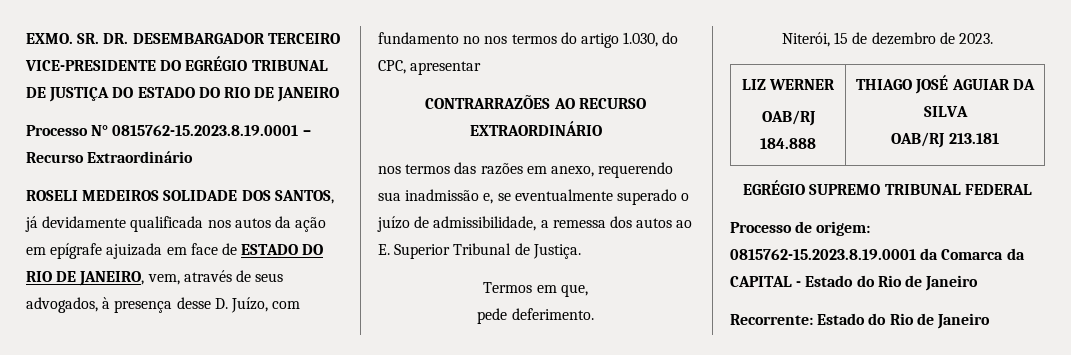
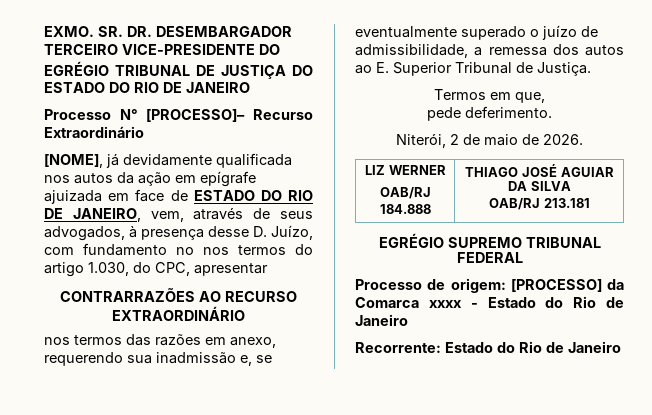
- Processo N° 0815762-15.2023.8.19.0001 – Recurso Extraordinário
+ Processo N° [PROCESSO]– Recurso Extraordinário
- ROSELI MEDEIROS SOLIDADE DOS SANTOS, já devidamente qualificada nos autos da ação em epígrafe ajuizada em face de ESTADO DO RIO DE JANEIRO, vem, através de seus advogados, à presença desse D. Juízo, com fundamento no nos termos do artigo 1.030, do CPC, apresentar
+ [NOME], já devidamente qualificada nos autos da ação em epígrafe ajuizada em face de ESTADO DO RIO DE JANEIRO, vem, através de seus advogados, à presença desse D. Juízo, com fundamento no nos termos do artigo 1.030, do CPC, apresentar
- Niterói, 15 de dezembro de 2023.
+ Niterói, 2 de maio de 2026.
- Processo de origem: 0815762-15.2023.8.19.0001 da Comarca da CAPITAL - Estado do Rio de Janeiro
+ Processo de origem: [PROCESSO] da Comarca xxxx - Estado do Rio de Janeiro

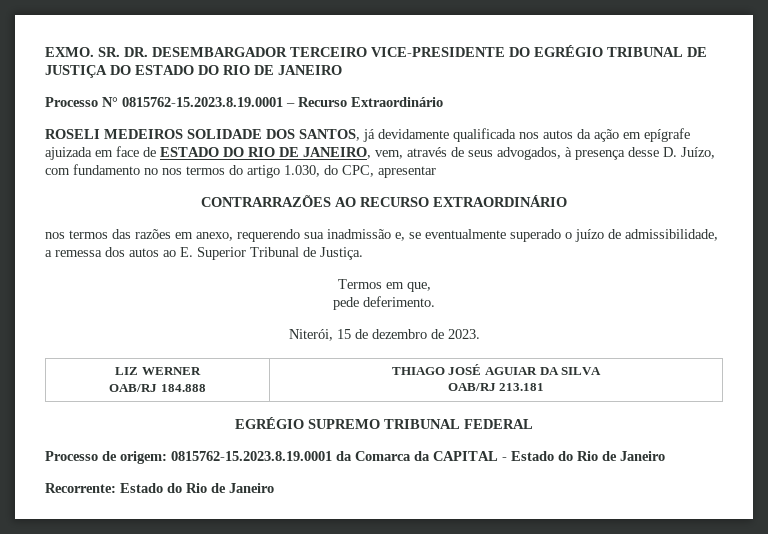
- Processo N° [PROCESSO]– Recurso Extraordinário
+ Processo N° 0815762-15.2023.8.19.0001 – Recurso Extraordinário
- [NOME], já devidamente qualificada nos autos da ação em epígrafe ajuizada em face de ESTADO DO RIO DE JANEIRO, vem, através de seus advogados, à presença desse D. Juízo, com fundamento no nos termos do artigo 1.030, do CPC, apresentar
+ ROSELI MEDEIROS SOLIDADE DOS SANTOS, já devidamente qualificada nos autos da ação em epígrafe ajuizada em face de ESTADO DO RIO DE JANEIRO, vem, através de seus advogados, à presença desse D. Juízo, com fundamento no nos termos do artigo 1.030, do CPC, apresentar
- Niterói, 2 de maio de 2026.
+ Niterói, 15 de dezembro de 2023.
- Processo de origem: [PROCESSO] da Comarca xxxx - Estado do Rio de Janeiro
+ Processo de origem: 0815762-15.2023.8.19.0001 da Comarca da CAPITAL - Estado do Rio de Janeiro

